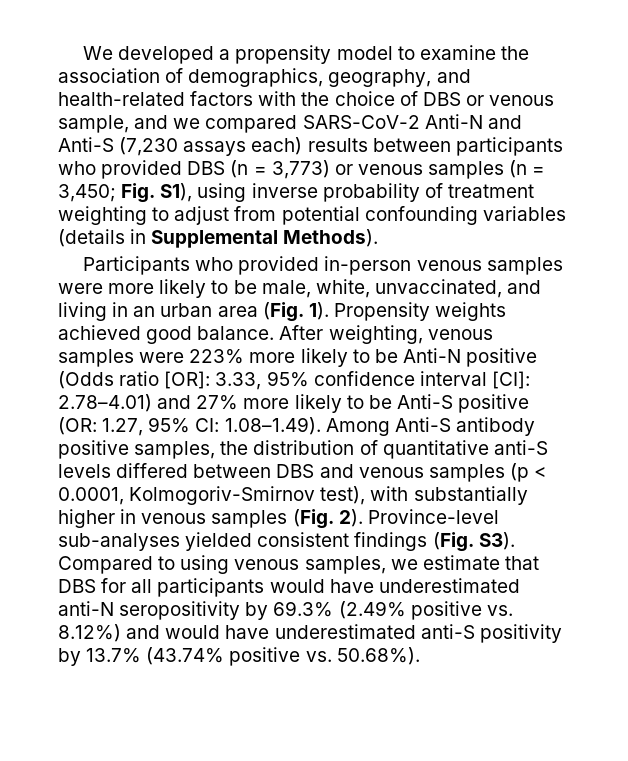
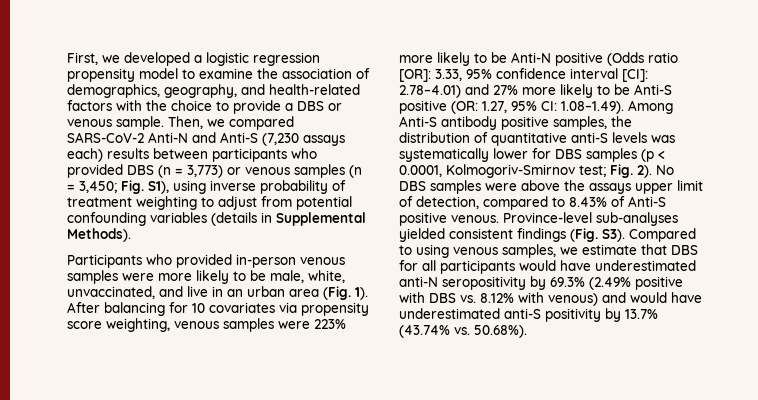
- We developed a propensity model to examine the association of demographics, geography, and health-related factors with the choice of DBS or venous sample, and we compared SARS-CoV-2 Anti-N and Anti-S (7,230 assays each) results between participants who provided DBS (n = 3,773) or venous samples (n = 3,450; Fig. S1), using inverse probability of treatment weighting to adjust from potential confounding variables (details in Supplemental Methods).
+ First, we developed a logistic regression propensity model to examine the association of demographics, geography, and health-related factors with the choice to provide a DBS or venous sample. Then, we compared SARS-CoV-2 Anti-N and Anti-S (7,230 assays each) results between participants who provided DBS (n = 3,773) or venous samples (n = 3,450; Fig. S1), using inverse probability of treatment weighting to adjust from potential confounding variables (details in Supplemental Methods).
- Participants who provided in-person venous samples were more likely to be male, white, unvaccinated, and living in an urban area (Fig. 1).
+ Participants who provided in-person venous samples were more likely to be male, white, unvaccinated, and live in an urban area (Fig. 1).
- Propensity weights achieved good balance. After weighting, venous samples were 223% more likely to be Anti-N positive (Odds ratio [OR]: 3.33, 95% confidence interval [CI]: 2.78–4.01) and 27% more likely to be Anti-S positive (OR: 1.27, 95% CI: 1.08–1.49). Among Anti-S antibody positive samples, the distribution of quantitative anti-S levels differed between DBS and venous samples (p < 0.0001, Kolmogoriv-Smirnov test), with substantially higher in venous samples (Fig. 2).
+ After balancing for 10 covariates via propensity score weighting, venous samples were 223% more likely to be Anti-N positive (Odds ratio [OR]: 3.33, 95% confidence interval [CI]: 2.78–4.01) and 27% more likely to be Anti-S positive (OR: 1.27, 95% CI: 1.08–1.49). Among Anti-S antibody positive samples, the distribution of quantitative anti-S levels was systematically lower for DBS samples (p < 0.0001, Kolmogoriv-Smirnov test; Fig. 2). No DBS samples were above the assays upper limit of detection, compared to 8.43% of Anti-S positive venous.
- Province-level sub-analyses yielded consistent findings (Fig. S3). Compared to using venous samples, we estimate that DBS for all participants would have underestimated anti-N seropositivity by 69.3% (2.49% positive vs. 8.12%) and would have underestimated anti-S positivity by 13.7% (43.74% positive vs. 50.68%).
+ Province-level sub-analyses yielded consistent findings (Fig. S3). Compared to using venous samples, we estimate that DBS for all participants would have underestimated anti-N seropositivity by 69.3% (2.49% positive with DBS vs. 8.12% with venous) and would have underestimated anti-S positivity by 13.7% (43.74% vs. 50.68%).

